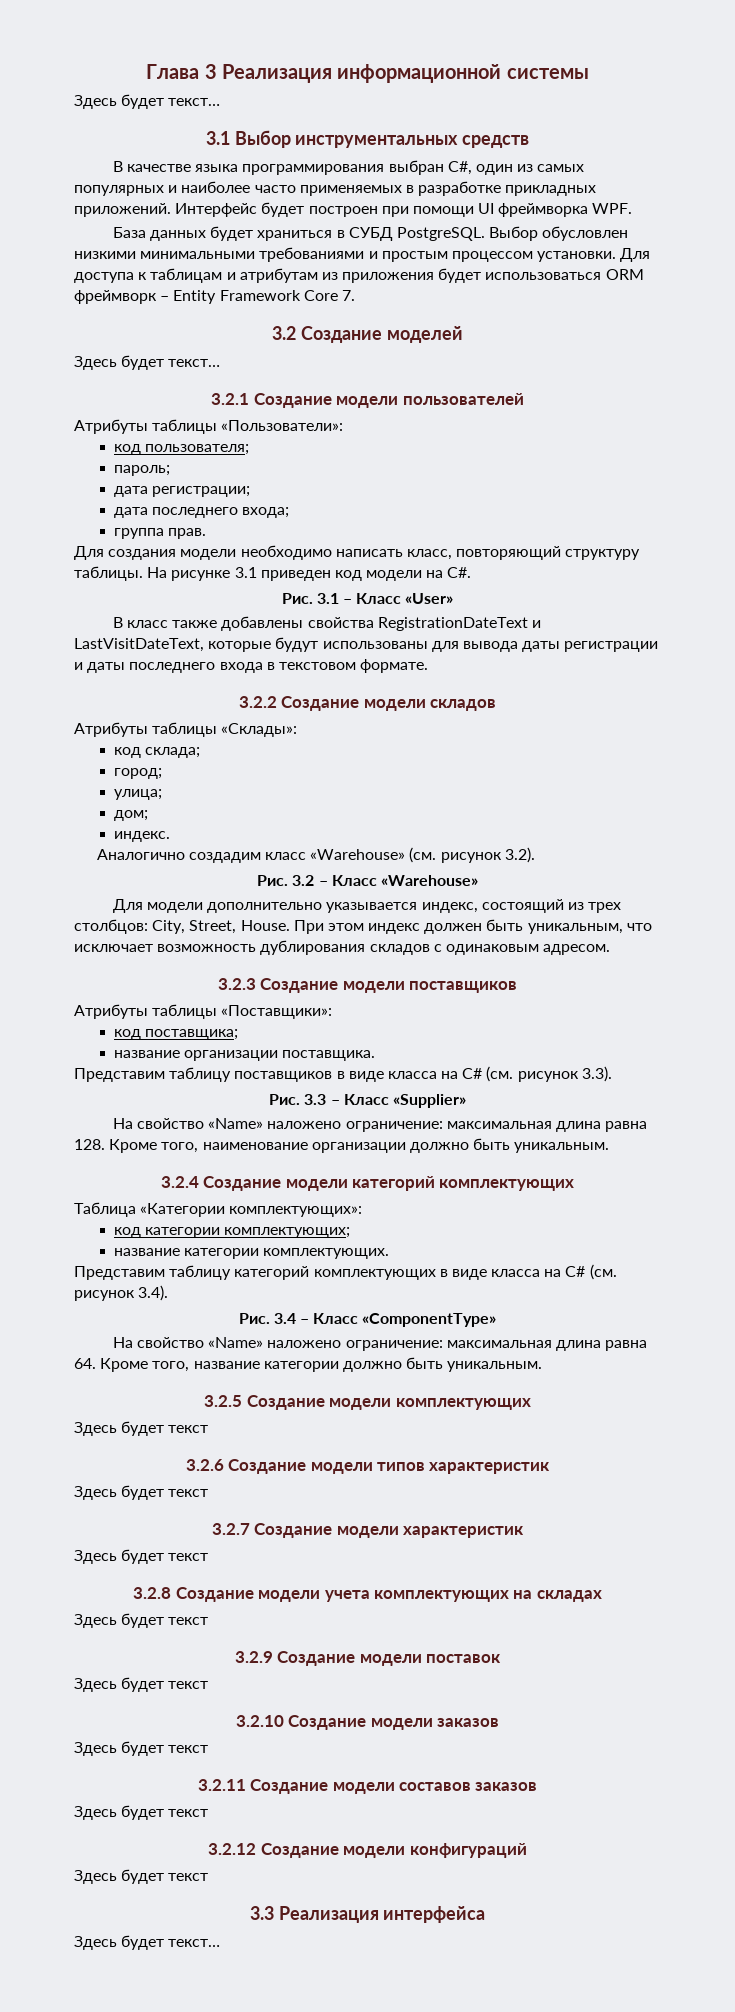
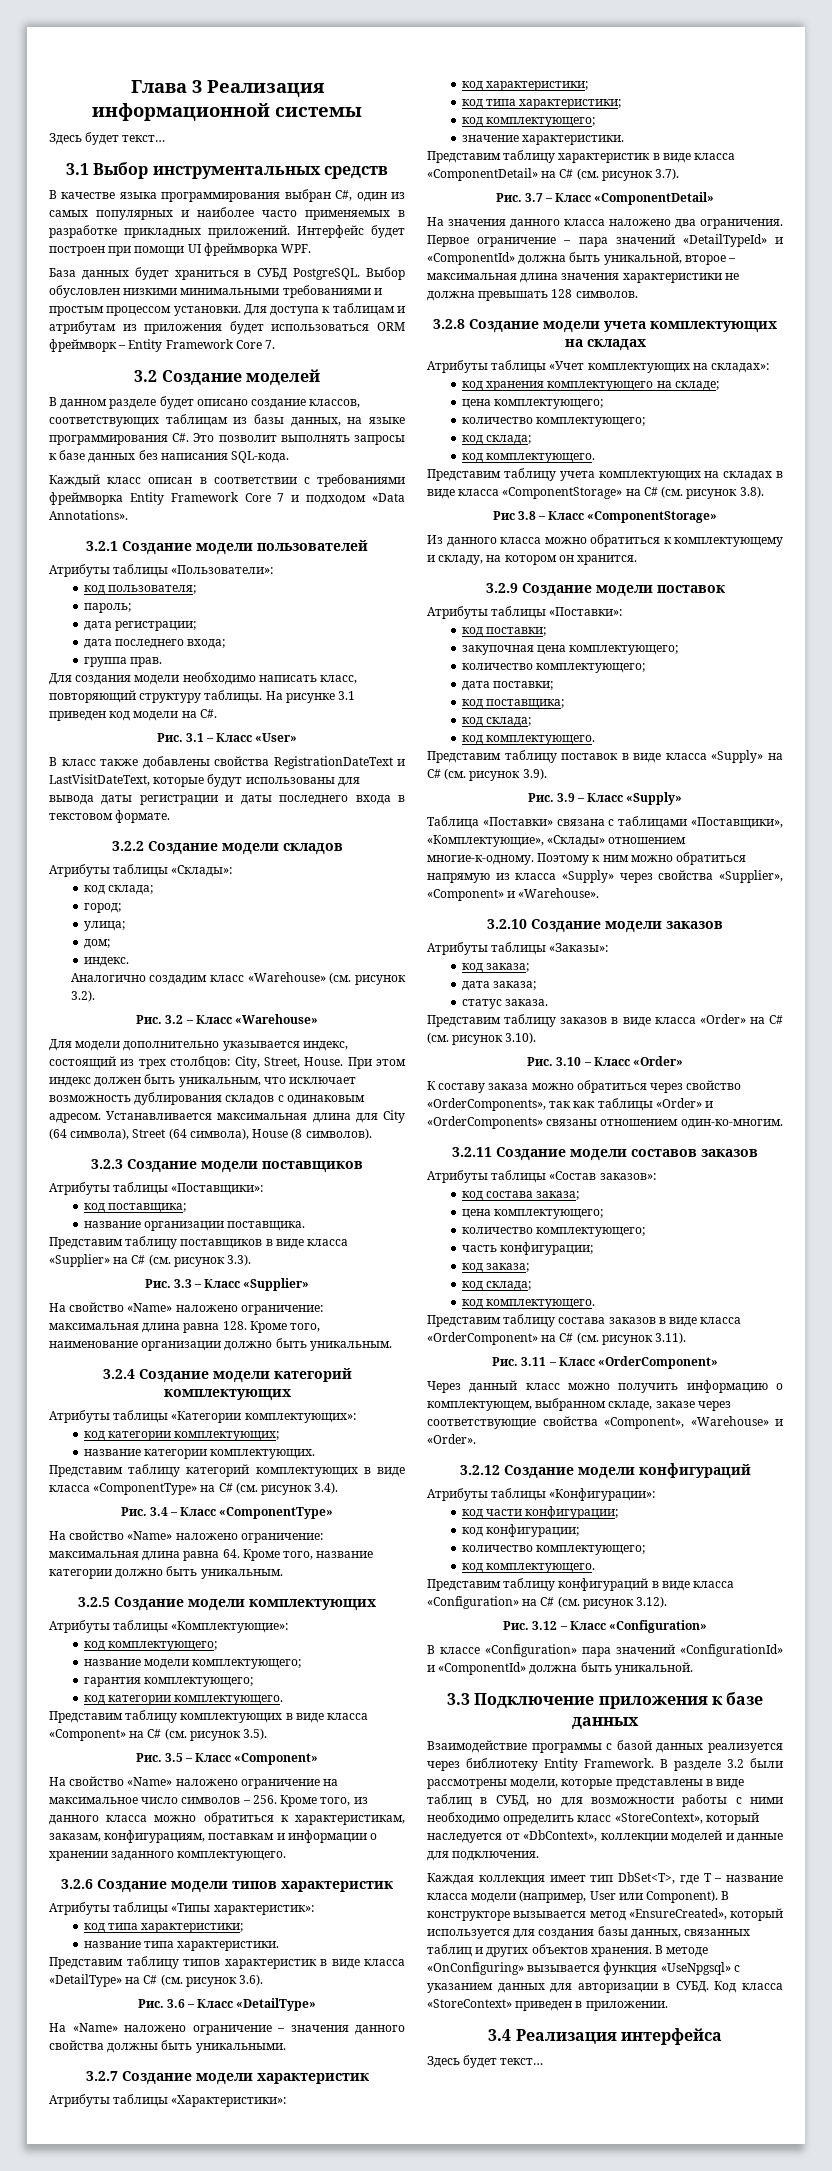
  3.2 Создание моделей
- Здесь будет текст…
+ В данном разделе будет описано создание классов, соответствующих таблицам из базы данных, на языке программирования C#. Это позволит выполнять запросы к базе данных без написания SQL-кода.
+ Каждый класс описан в соответствии с требованиями фреймворка Entity Framework Core 7 и подходом «Data Annotations».
+ Устанавливается максимальная длина для City (64 символа), Street (64 символа), House (8 символов).
- Представим таблицу поставщиков в виде класса на C# (см. рисунок 3.3).
+ Представим таблицу поставщиков в виде класса «Supplier» на C# (см. рисунок 3.3).
- Таблица «Категории комплектующих»:
+ Атрибуты таблицы «Категории комплектующих»:
- Представим таблицу категорий комплектующих в виде класса на C# (см. рисунок 3.4).
+ Представим таблицу категорий комплектующих в виде класса «ComponentType» на C# (см. рисунок 3.4).
  3.2.5 Создание модели комплектующих
- Здесь будет текст
+ Атрибуты таблицы «Комплектующие»:
+ код комплектующего;
+ название модели комплектующего;
+ гарантия комплектующего;
+ код категории комплектующего.
+ Представим таблицу комплектующих в виде класса «Component» на C# (см. рисунок 3.5).
+ Рис. 3.5 – Класс «Component»
+ На свойство «Name» наложено ограничение на максимальное число символов – 256. Кроме того, из данного класса можно обратиться к характеристикам, заказам, конфигурациям, поставкам и информации о хранении заданного комплектующего.
  3.2.6 Создание модели типов характеристик
- Здесь будет текст
+ Атрибуты таблицы «Типы характеристик»:
+ код типа характеристики;
+ название типа характеристики.
+ Представим таблицу типов характеристик в виде класса «DetailType» на C# (см. рисунок 3.6).
+ Рис. 3.6 – Класс «DetailType»
+ На «Name» наложено ограничение – значения данного свойства должны быть уникальными.
  3.2.7 Создание модели характеристик
- Здесь будет текст
+ Атрибуты таблицы «Характеристики»:
+ код характеристики;
+ код типа характеристики;
+ код комплектующего;
+ значение характеристики.
+ Представим таблицу характеристик в виде класса «ComponentDetail» на C# (см. рисунок 3.7).
+ Рис. 3.7 – Класс «ComponentDetail»
+ На значения данного класса наложено два ограничения. Первое ограничение – пара значений «DetailTypeId» и «ComponentId» должна быть уникальной, второе – максимальная длина значения характеристики не должна превышать 128 символов.
  3.2.8 Создание модели учета комплектующих на складах
- Здесь будет текст
+ Атрибуты таблицы «Учет комплектующих на складах»:
+ код хранения комплектующего на складе;
+ цена комплектующего;
+ количество комплектующего;
+ код склада;
+ код комплектующего.
+ Представим таблицу учета комплектующих на складах в виде класса «ComponentStorage» на C# (см. рисунок 3.8).
+ Рис 3.8 – Класс «ComponentStorage»
+ Из данного класса можно обратиться к комплектующему и складу, на котором он хранится.
  3.2.9 Создание модели поставок
- Здесь будет текст
+ Атрибуты таблицы «Поставки»:
+ код поставки;
+ закупочная цена комплектующего;
+ количество комплектующего;
+ дата поставки;
+ код поставщика;
+ код склада;
+ код комплектующего.
+ Представим таблицу поставок в виде класса «Supply» на C# (см. рисунок 3.9).
+ Рис. 3.9 – Класс «Supply»
+ Таблица «Поставки» связана с таблицами «Поставщики», «Комплектующие», «Склады» отношением многие-к-одному. Поэтому к ним можно обратиться напрямую из класса «Supply» через свойства «Supplier», «Component» и «Warehouse».
  3.2.10 Создание модели заказов
- Здесь будет текст
+ Атрибуты таблицы «Заказы»:
+ код заказа;
+ дата заказа;
+ статус заказа.
+ Представим таблицу заказов в виде класса «Order» на C# (см. рисунок 3.10).
+ Рис. 3.10 – Класс «Order»
+ К составу заказа можно обратиться через свойство «OrderComponents», так как таблицы «Order» и «OrderComponents» связаны отношением один-ко-многим.
  3.2.11 Создание модели составов заказов
- Здесь будет текст
+ Атрибуты таблицы «Состав заказов»:
+ код состава заказа;
+ цена комплектующего;
+ количество комплектующего;
+ часть конфигурации;
+ код заказа;
+ код склада;
+ код комплектующего.
+ Представим таблицу состава заказов в виде класса «OrderComponent» на C# (см. рисунок 3.11).
+ Рис. 3.11 – Класс «OrderComponent»
+ Через данный класс можно получить информацию о комплектующем, выбранном складе, заказе через соответствующие свойства «Component», «Warehouse» и «Order».
  3.2.12 Создание модели конфигураций
- Здесь будет текст
- 3.3 Реализация интерфейса
+ Атрибуты таблицы «Конфигурации»:
+ код части конфигурации;
+ код конфигурации;
+ количество комплектующего;
+ код комплектующего.
+ Представим таблицу конфигураций в виде класса «Configuration» на C# (см. рисунок 3.12).
+ Рис. 3.12 – Класс «Configuration»
+ В классе «Configuration» пара значений «ConfigurationId» и «ComponentId» должна быть уникальной.
+ 3.3 Подключение приложения к базе данных
+ Взаимодействие программы с базой данных реализуется через библиотеку Entity Framework. В разделе 3.2 были рассмотрены модели, которые представлены в виде таблиц в СУБД, но для возможности работы с ними необходимо определить класс «StoreContext», который наследуется от «DbContext», коллекции моделей и данные для подключения.
+ Каждая коллекция имеет тип DbSet<T>, где T – название класса модели (например, User или Component). В конструкторе вызывается метод «EnsureCreated», который используется для создания базы данных, связанных таблиц и других объектов хранения. В методе «OnConfiguring» вызывается функция «UseNpgsql» с указанием данных для авторизации в СУБД. Код класса «StoreContext» приведен в приложении.
+ 3.4 Реализация интерфейса

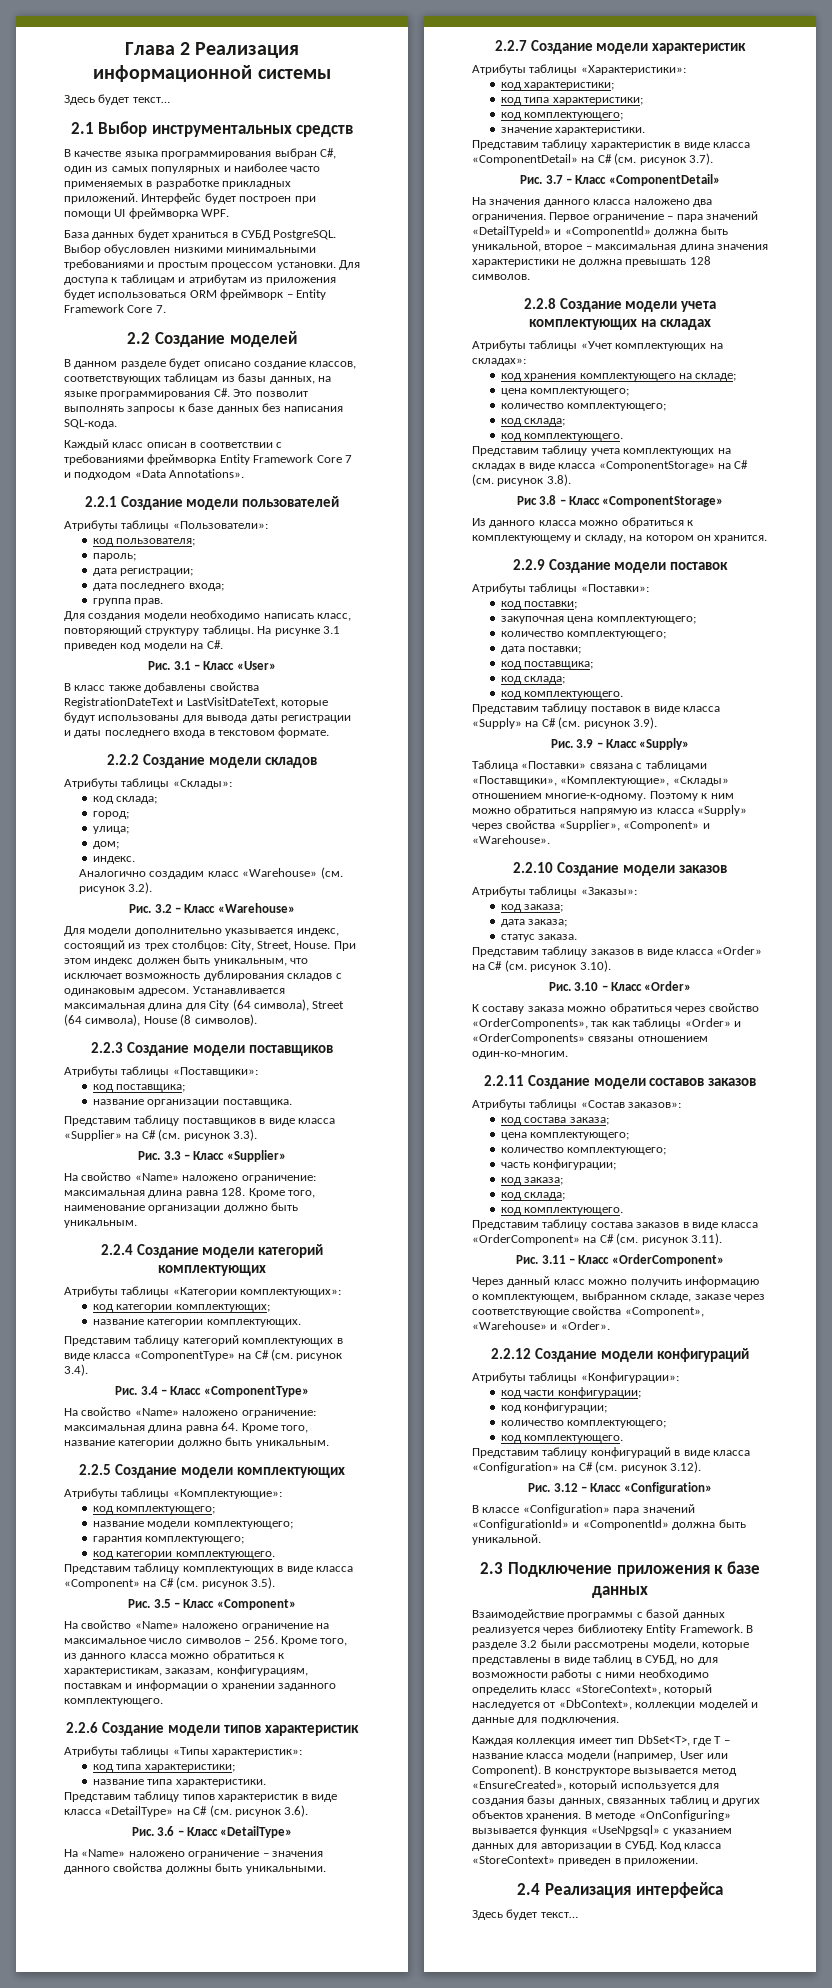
- Глава 3 Реализация информационной системы
+ Глава 2 Реализация информационной системы
- 3.1 Выбор инструментальных средств
+ 2.1 Выбор инструментальных средств
- 3.2 Создание моделей
+ 2.2 Создание моделей
- 3.2.1 Создание модели пользователей
+ 2.2.1 Создание модели пользователей
- 3.2.2 Создание модели складов
+ 2.2.2 Создание модели складов
- 3.2.3 Создание модели поставщиков
+ 2.2.3 Создание модели поставщиков
- 3.2.4 Создание модели категорий комплектующих
+ 2.2.4 Создание модели категорий комплектующих
- 3.2.5 Создание модели комплектующих
+ 2.2.5 Создание модели комплектующих
- 3.2.6 Создание модели типов характеристик
+ 2.2.6 Создание модели типов характеристик
- 3.2.7 Создание модели характеристик
+ 2.2.7 Создание модели характеристик
- 3.2.8 Создание модели учета комплектующих на складах
+ 2.2.8 Создание модели учета комплектующих на складах
- 3.2.9 Создание модели поставок
+ 2.2.9 Создание модели поставок
- 3.2.10 Создание модели заказов
+ 2.2.10 Создание модели заказов
- 3.2.11 Создание модели составов заказов
+ 2.2.11 Создание модели составов заказов
- 3.2.12 Создание модели конфигураций
+ 2.2.12 Создание модели конфигураций
- 3.3 Подключение приложения к базе данных
+ 2.3 Подключение приложения к базе данных
- 3.4 Реализация интерфейса
+ 2.4 Реализация интерфейса

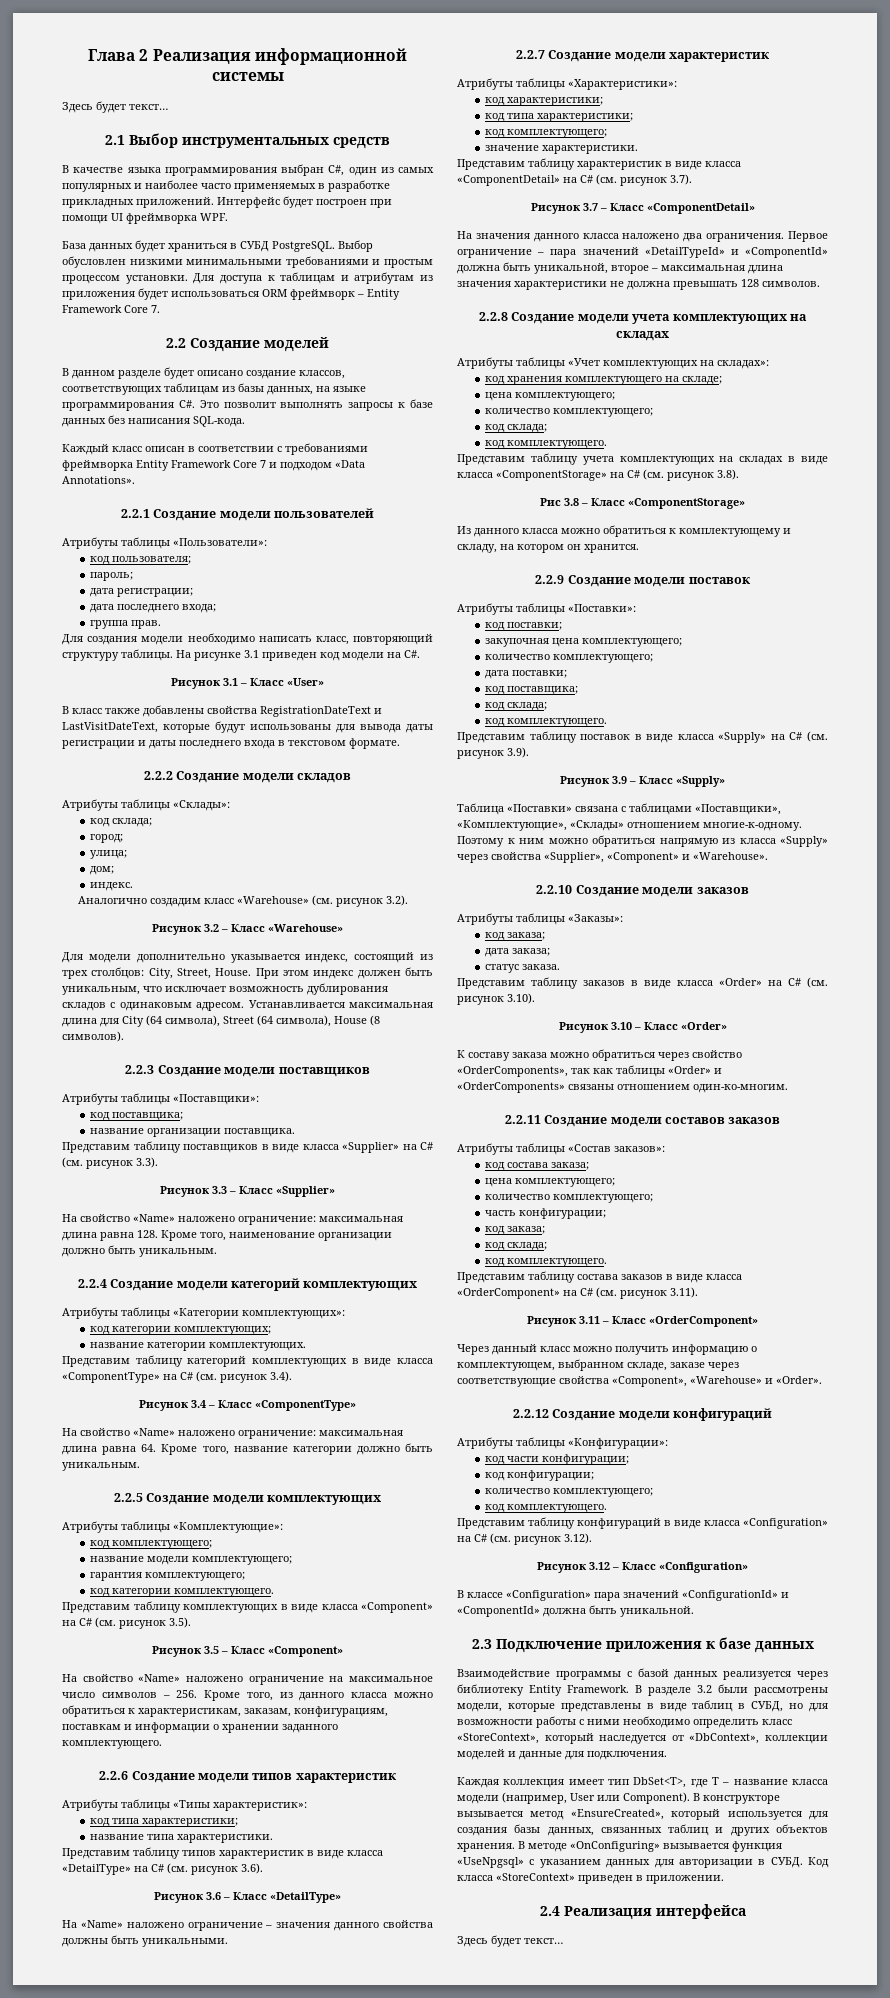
- Рис. 3.1 – Класс «User»
+ Рисунок 3.1 – Класс «User»
- Рис. 3.2 – Класс «Warehouse»
+ Рисунок 3.2 – Класс «Warehouse»
- Рис. 3.3 – Класс «Supplier»
+ Рисунок 3.3 – Класс «Supplier»
- Рис. 3.4 – Класс «ComponentType»
+ Рисунок 3.4 – Класс «ComponentType»
- Рис. 3.5 – Класс «Component»
+ Рисунок 3.5 – Класс «Component»
- Рис. 3.6 – Класс «DetailType»
+ Рисунок 3.6 – Класс «DetailType»
- Рис. 3.7 – Класс «ComponentDetail»
+ Рисунок 3.7 – Класс «ComponentDetail»
- Рис. 3.9 – Класс «Supply»
+ Рисунок 3.9 – Класс «Supply»
- Рис. 3.10 – Класс «Order»
+ Рисунок 3.10 – Класс «Order»
- Рис. 3.11 – Класс «OrderComponent»
+ Рисунок 3.11 – Класс «OrderComponent»
- Рис. 3.12 – Класс «Configuration»
+ Рисунок 3.12 – Класс «Configuration»

